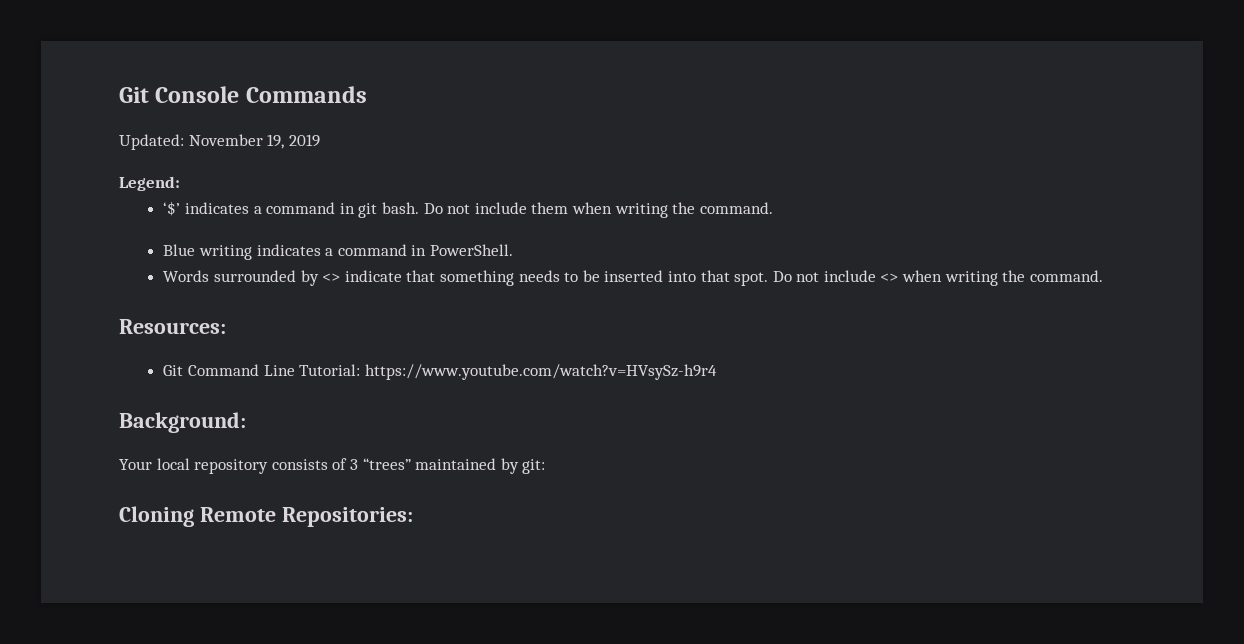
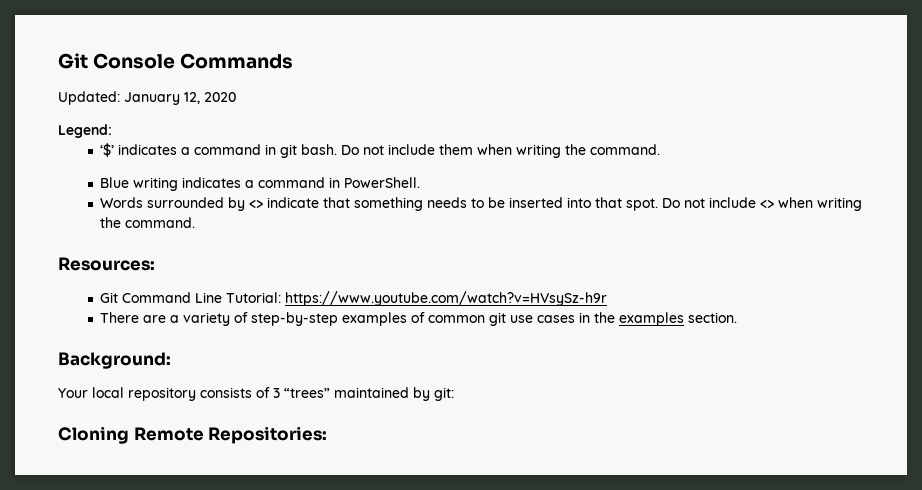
- Updated: November 19, 2019
+ Updated: January 12, 2020
- Git Command Line Tutorial: https://www.youtube.com/watch?v=HVsySz-h9r4
+ Git Command Line Tutorial: https://www.youtube.com/watch?v=HVsySz-h9r
+ There are a variety of step-by-step examples of common git use cases in the examples section.

